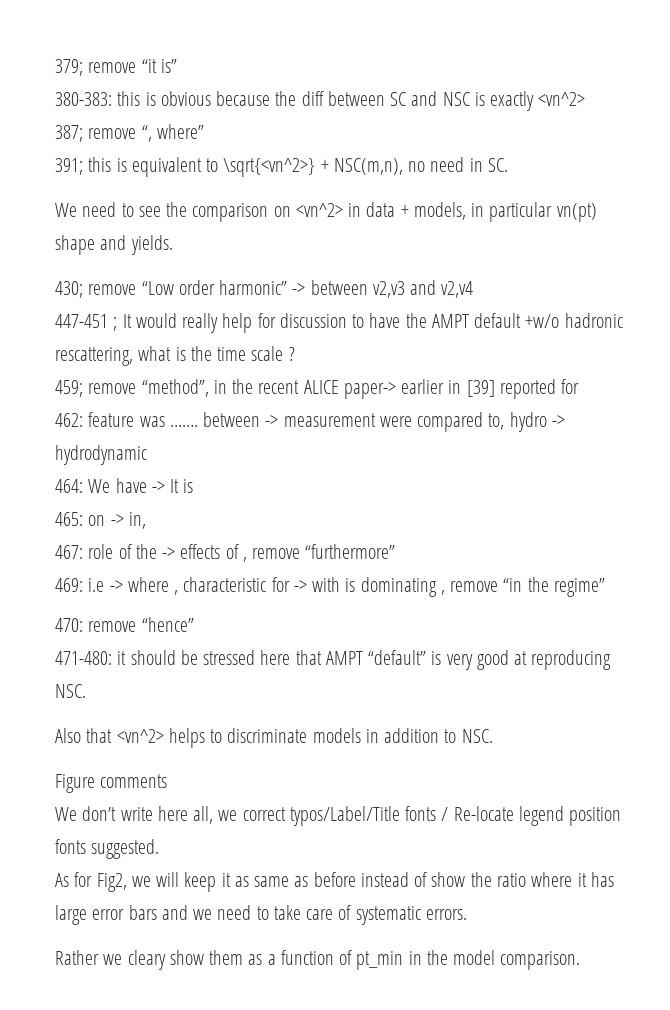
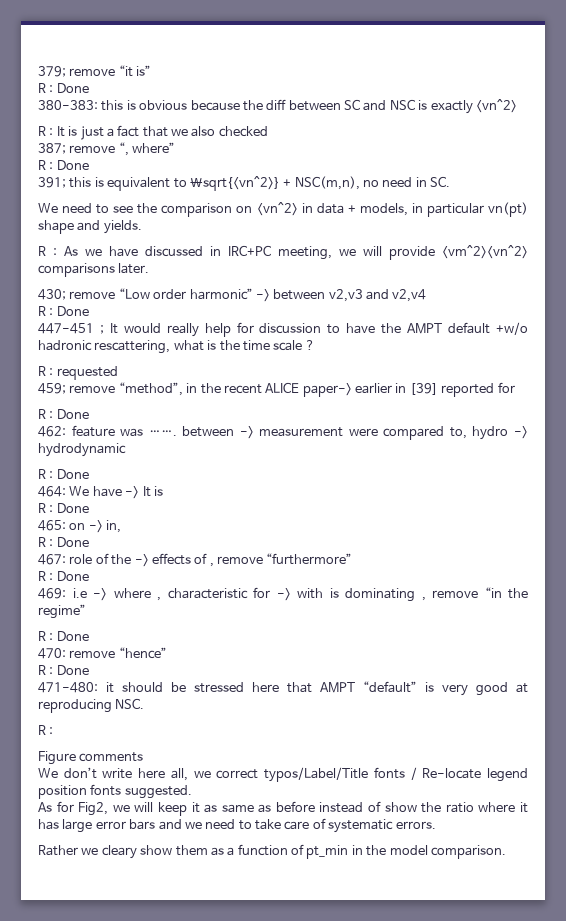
  379; remove “it is”
+ R : Done
+ R : It is just a fact that we also checked
  387; remove “, where”
+ R : Done
+ R : As we have discussed in IRC+PC meeting, we will provide <vm^2><vn^2> comparisons later.
  430; remove “Low order harmonic” -> between v2,v3 and v2,v4
+ R : Done
+ R : requested
  459; remove “method”, in the recent ALICE paper-> earlier in [39] reported for
+ R : Done
  462: feature was ……. between -> measurement were compared to, hydro -> hydrodynamic
+ R : Done
  464: We have -> It is
+ R : Done
  465: on -> in,
+ R : Done
  467: role of the -> effects of , remove “furthermore”
+ R : Done
  469: i.e -> where , characteristic for -> with is dominating , remove “in the regime”
+ R : Done
  470: remove “hence”
+ R : Done
  471-480: it should be stressed here that AMPT “default” is very good at reproducing NSC.
- Also that <vn^2> helps to discriminate models in addition to NSC.
+ R :

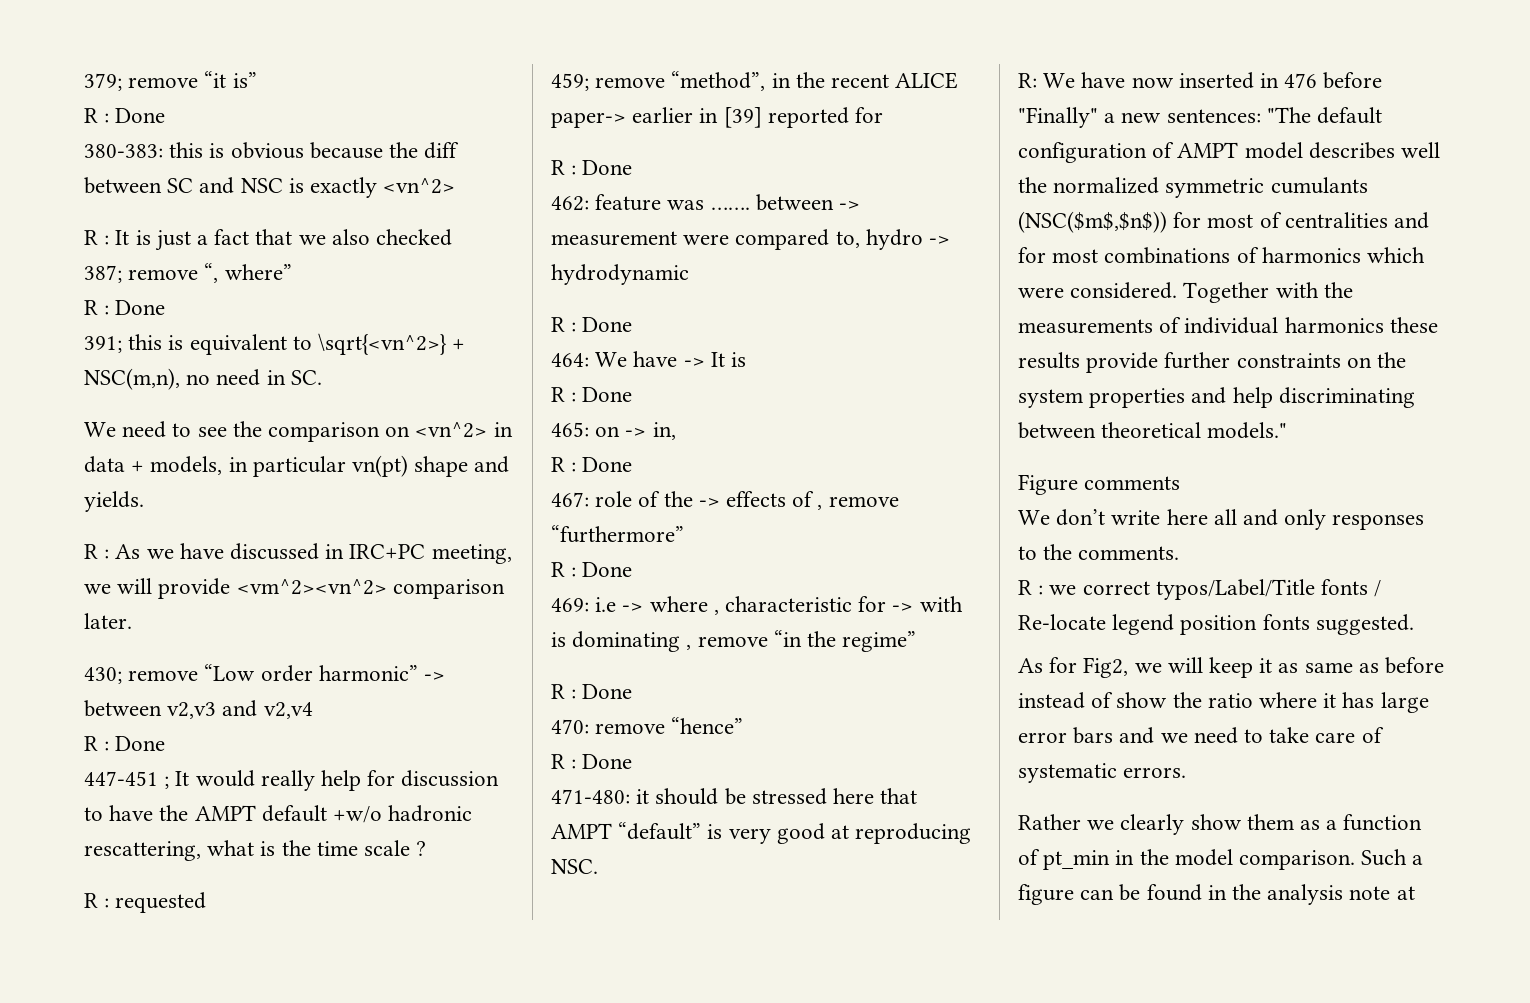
- R : As we have discussed in IRC+PC meeting, we will provide <vm^2><vn^2> comparisons later.
+ R : As we have discussed in IRC+PC meeting, we will provide <vm^2><vn^2> comparison later.
  471-480: it should be stressed here that AMPT “default” is very good at reproducing NSC.
- R :
+ R: We have now inserted in 476 before "Finally" a new sentences: "The default configuration of AMPT model describes well the normalized symmetric cumulants (NSC($m$,$n$)) for most of centralities and for most combinations of harmonics which were considered. Together with the measurements of individual harmonics these results provide further constraints on the system properties and help discriminating between theoretical models."
- We don’t write here all, we correct typos/Label/Title fonts / Re-locate legend position fonts suggested.
+ We don’t write here all and only responses to the comments.
+ R : we correct typos/Label/Title fonts / Re-locate legend position fonts suggested.
- Rather we cleary show them as a function of pt_min in the model comparison.
+ Rather we clearly show them as a function of pt_min in the model comparison.
+ Such a figure can be found in the analysis note at

